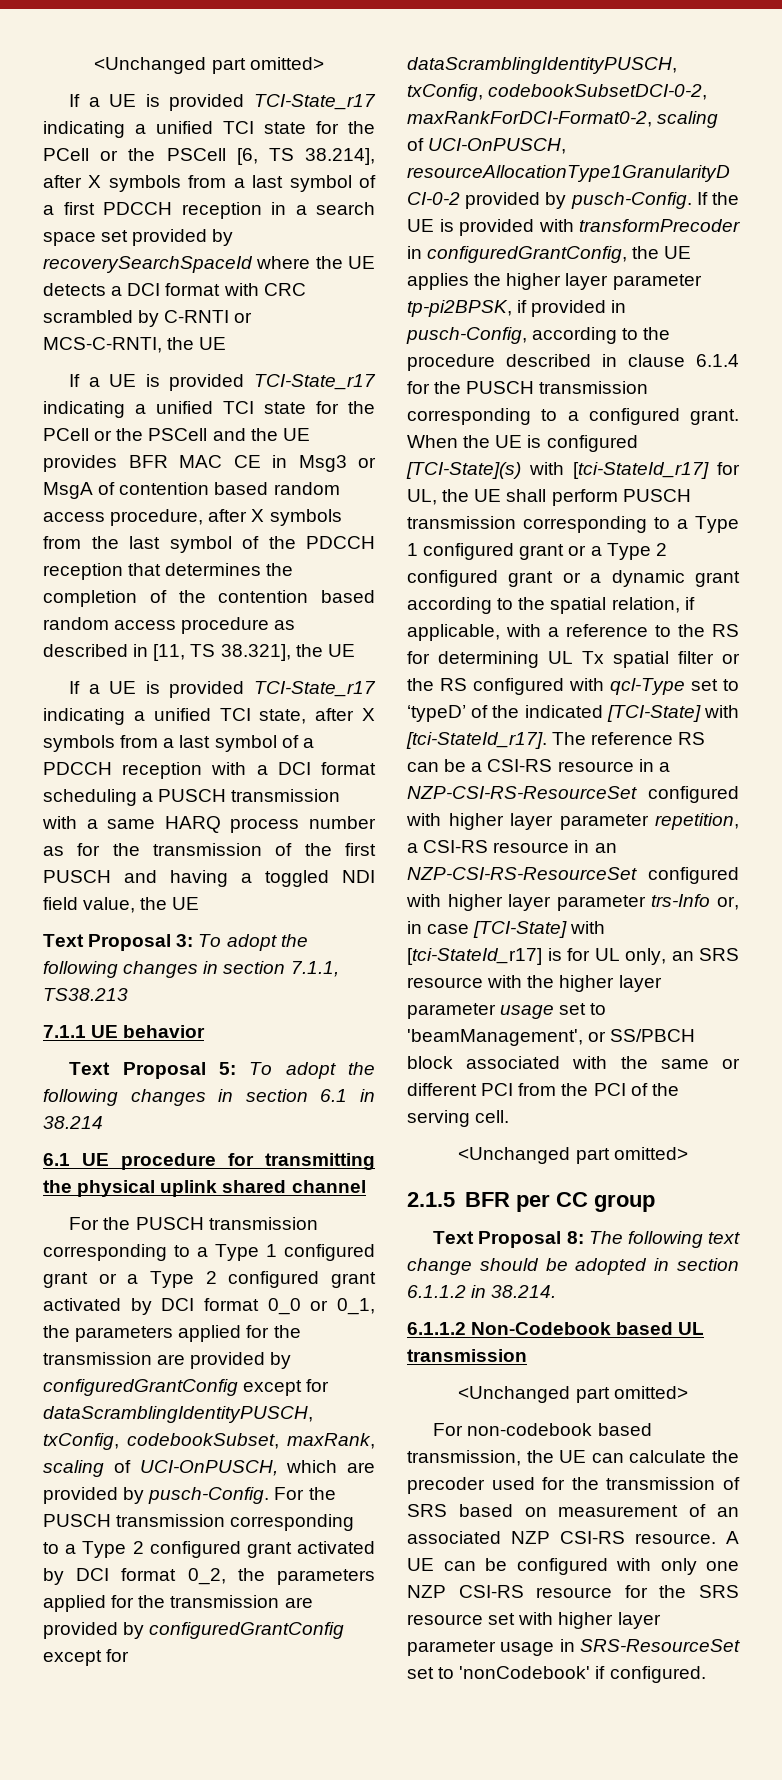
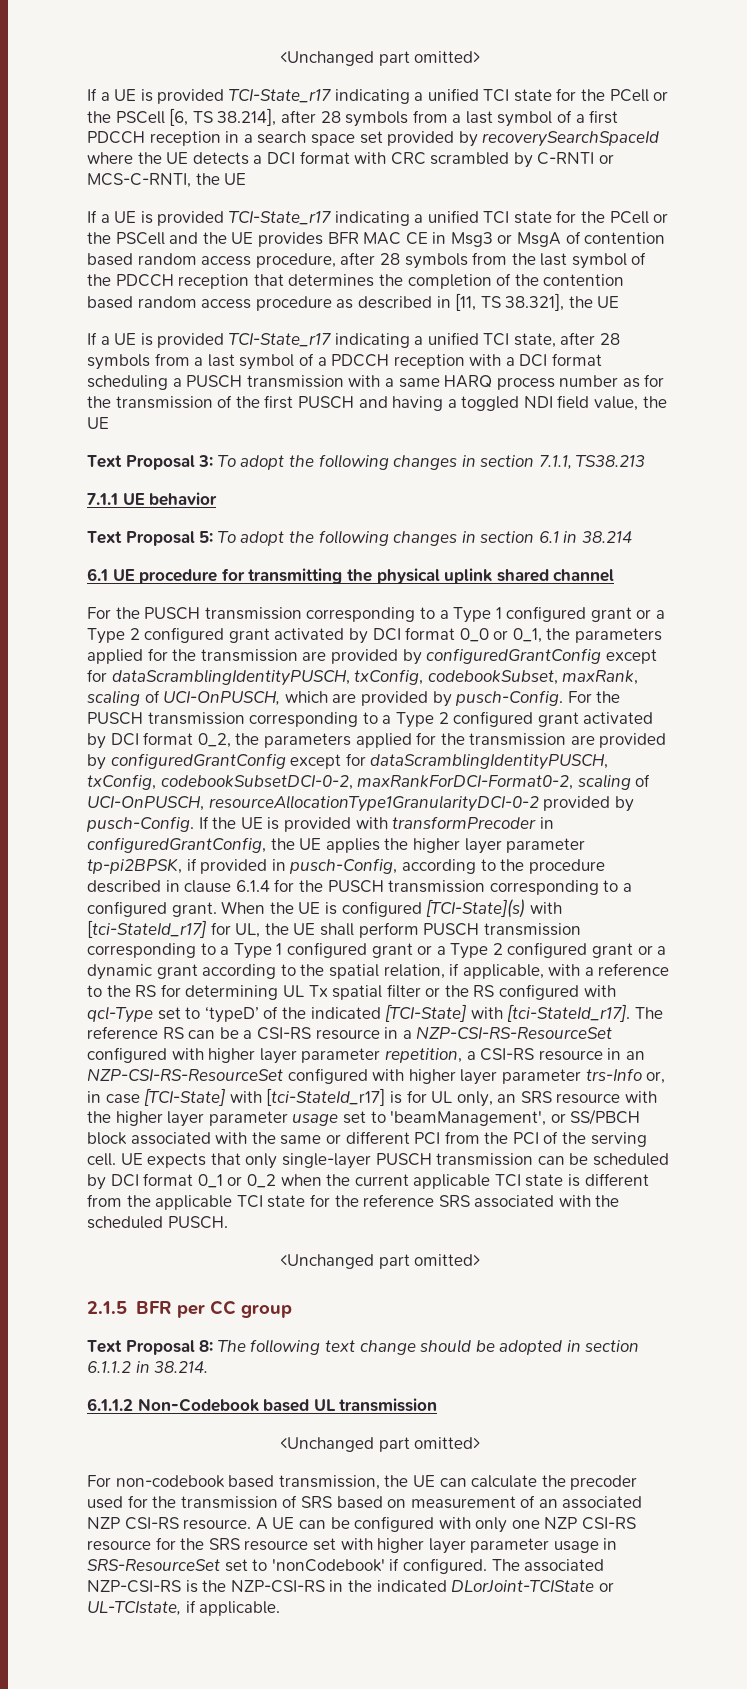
- If a UE is provided TCI-State_r17 indicating a unified TCI state for the PCell or the PSCell [6, TS 38.214], after X symbols from a last symbol of a first PDCCH reception in a search space set provided by recoverySearchSpaceId where the UE detects a DCI format with CRC scrambled by C-RNTI or MCS-C-RNTI, the UE
+ If a UE is provided TCI-State_r17 indicating a unified TCI state for the PCell or the PSCell [6, TS 38.214], after 28 symbols from a last symbol of a first PDCCH reception in a search space set provided by recoverySearchSpaceId where the UE detects a DCI format with CRC scrambled by C-RNTI or MCS-C-RNTI, the UE
- If a UE is provided TCI-State_r17 indicating a unified TCI state for the PCell or the PSCell and the UE provides BFR MAC CE in Msg3 or MsgA of contention based random access procedure, after X symbols from the last symbol of the PDCCH reception that determines the completion of the contention based random access procedure as described in [11, TS 38.321], the UE
+ If a UE is provided TCI-State_r17 indicating a unified TCI state for the PCell or the PSCell and the UE provides BFR MAC CE in Msg3 or MsgA of contention based random access procedure, after 28 symbols from the last symbol of the PDCCH reception that determines the completion of the contention based random access procedure as described in [11, TS 38.321], the UE
- If a UE is provided TCI-State_r17 indicating a unified TCI state, after X symbols from a last symbol of a PDCCH reception with a DCI format scheduling a PUSCH transmission with a same HARQ process number as for the transmission of the first PUSCH and having a toggled NDI field value, the UE
+ If a UE is provided TCI-State_r17 indicating a unified TCI state, after 28 symbols from a last symbol of a PDCCH reception with a DCI format scheduling a PUSCH transmission with a same HARQ process number as for the transmission of the first PUSCH and having a toggled NDI field value, the UE
+ UE expects that only single-layer PUSCH transmission can be scheduled by DCI format 0_1 or 0_2 when the current applicable TCI state is different from the applicable TCI state for the reference SRS associated with the scheduled PUSCH.
+ The associated NZP-CSI-RS is the NZP-CSI-RS in the indicated DLorJoint-TCIState or UL-TCIstate, if applicable.

